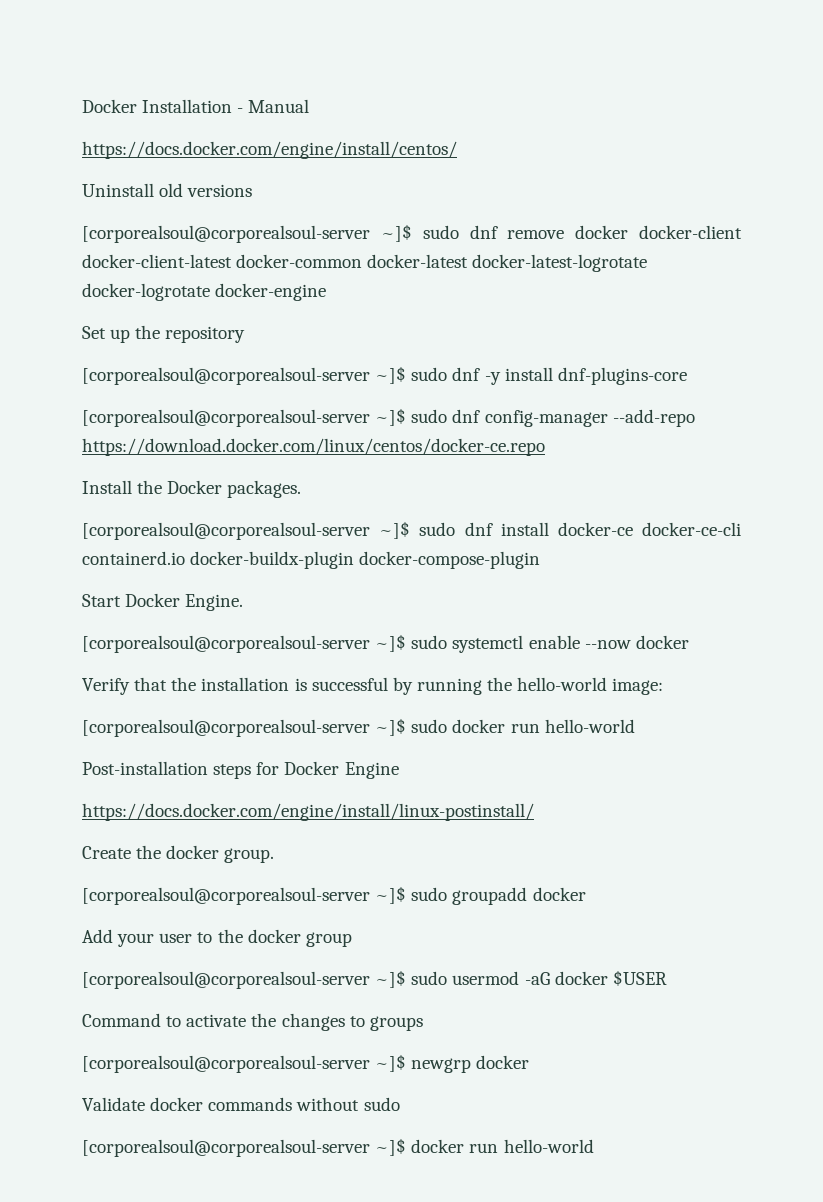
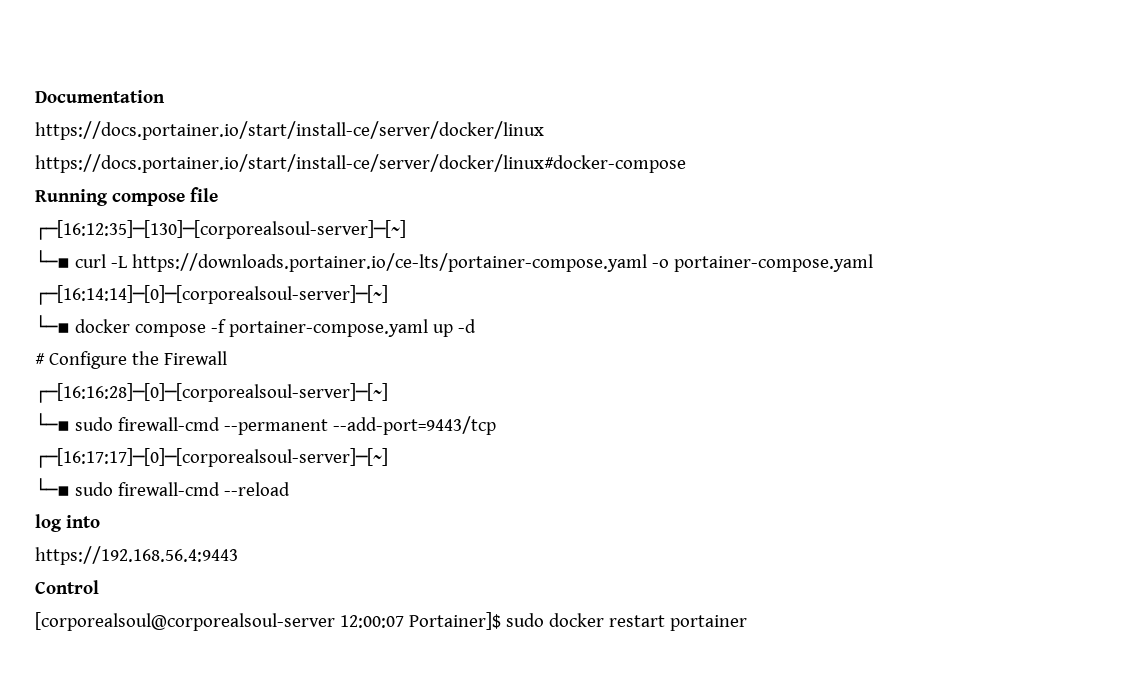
- Docker Installation - Manual
- https://docs.docker.com/engine/install/centos/
- Uninstall old versions
- [corporealsoul@corporealsoul-server ~]$ sudo dnf remove docker docker-client docker-client-latest docker-common docker-latest docker-latest-logrotate docker-logrotate docker-engine
- Set up the repository
- [corporealsoul@corporealsoul-server ~]$ sudo dnf -y install dnf-plugins-core
- [corporealsoul@corporealsoul-server ~]$ sudo dnf config-manager --add-repo https://download.docker.com/linux/centos/docker-ce.repo
- Install the Docker packages.
- [corporealsoul@corporealsoul-server ~]$ sudo dnf install docker-ce docker-ce-cli containerd.io docker-buildx-plugin docker-compose-plugin
- Start Docker Engine.
- [corporealsoul@corporealsoul-server ~]$ sudo systemctl enable --now docker
- Verify that the installation is successful by running the hello-world image:
- [corporealsoul@corporealsoul-server ~]$ sudo docker run hello-world
- Post-installation steps for Docker Engine
- https://docs.docker.com/engine/install/linux-postinstall/
- Create the docker group.
- [corporealsoul@corporealsoul-server ~]$ sudo groupadd docker
- Add your user to the docker group
- [corporealsoul@corporealsoul-server ~]$ sudo usermod -aG docker $USER
- Command to activate the changes to groups
- [corporealsoul@corporealsoul-server ~]$ newgrp docker
- Validate docker commands without sudo
- [corporealsoul@corporealsoul-server ~]$ docker run hello-world
+ Documentation
+ https://docs.portainer.io/start/install-ce/server/docker/linux
+ https://docs.portainer.io/start/install-ce/server/docker/linux#docker-compose
+ Running compose file
+ ┌─[16:12:35]─[130]─[corporealsoul-server]─[~]
+ └─▪ curl -L https://downloads.portainer.io/ce-lts/portainer-compose.yaml -o portainer-compose.yaml
+ ┌─[16:14:14]─[0]─[corporealsoul-server]─[~]
+ └─▪ docker compose -f portainer-compose.yaml up -d
+ # Configure the Firewall
+ ┌─[16:16:28]─[0]─[corporealsoul-server]─[~]
+ └─▪ sudo firewall-cmd --permanent --add-port=9443/tcp
+ ┌─[16:17:17]─[0]─[corporealsoul-server]─[~]
+ └─▪ sudo firewall-cmd --reload
+ log into
+ https://192.168.56.4:9443
+ Control
+ [corporealsoul@corporealsoul-server 12:00:07 Portainer]$ sudo docker restart portainer

